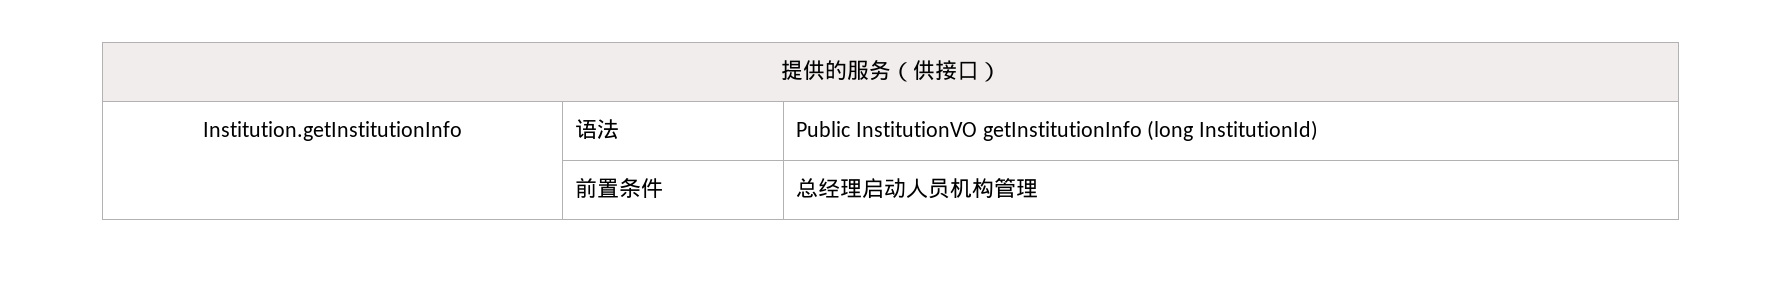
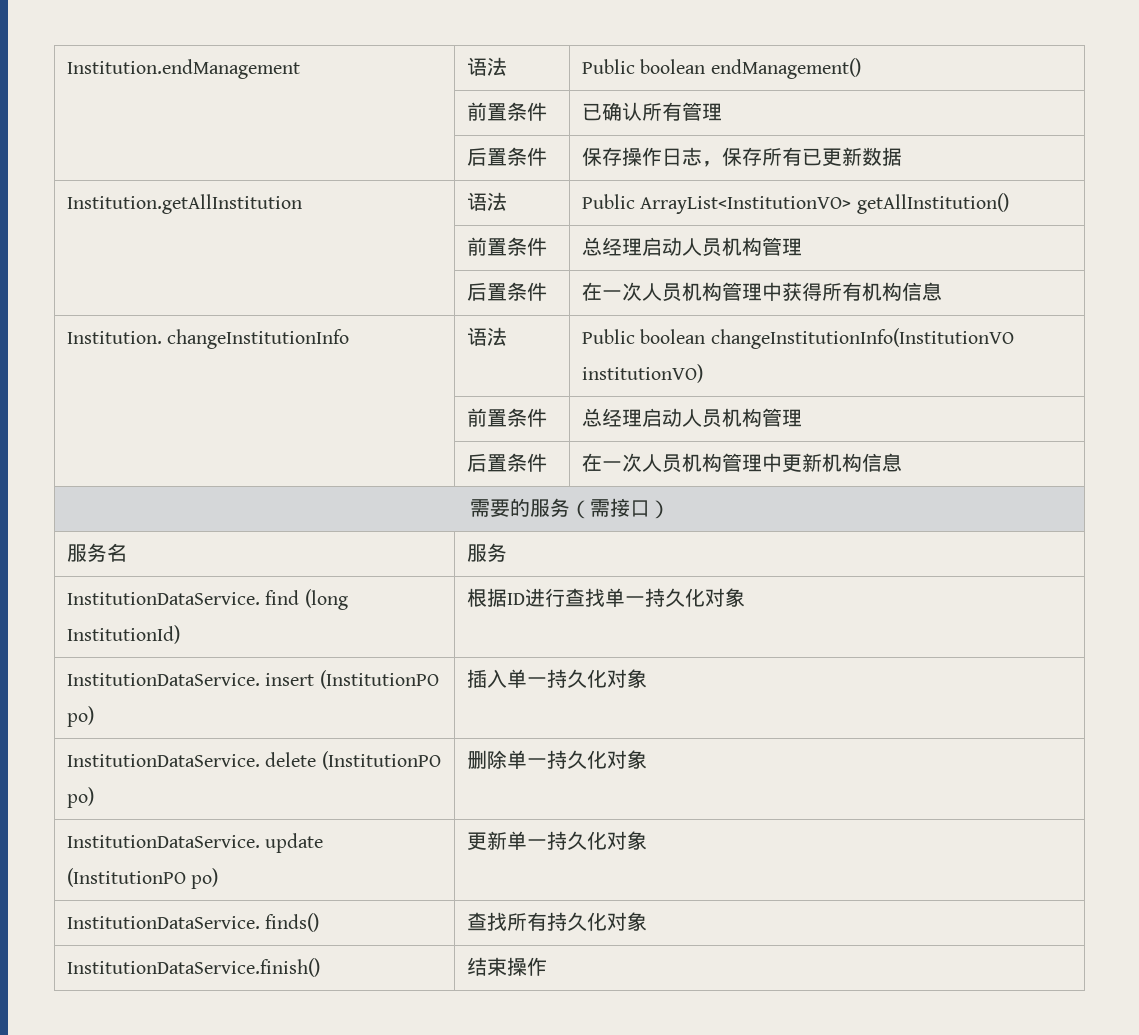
- 提供的服务（供接口）
- Institution.getInstitutionInfo | 语法 | Public InstitutionVO getInstitutionInfo (long InstitutionId)
+ Institution.endManagement | 语法 | Public boolean endManagement()
+ | 前置条件 | 已确认所有管理
+ | 后置条件 | 保存操作日志，保存所有已更新数据
+ Institution.getAllInstitution | 语法 | Public ArrayList<InstitutionVO> getAllInstitution()
  | 前置条件 | 总经理启动人员机构管理
+ | 后置条件 | 在一次人员机构管理中获得所有机构信息
+ Institution. changeInstitutionInfo | 语法 | Public boolean changeInstitutionInfo(InstitutionVO institutionVO)
+ | 前置条件 | 总经理启动人员机构管理
+ | 后置条件 | 在一次人员机构管理中更新机构信息
+ 需要的服务（需接口）
+ 服务名 | 服务
+ InstitutionDataService. find (long InstitutionId) | 根据ID进行查找单一持久化对象
+ InstitutionDataService. insert (InstitutionPO po) | 插入单一持久化对象
+ InstitutionDataService. delete (InstitutionPO po) | 删除单一持久化对象
+ InstitutionDataService. update (InstitutionPO po) | 更新单一持久化对象
+ InstitutionDataService. finds() | 查找所有持久化对象
+ InstitutionDataService.finish() | 结束操作

